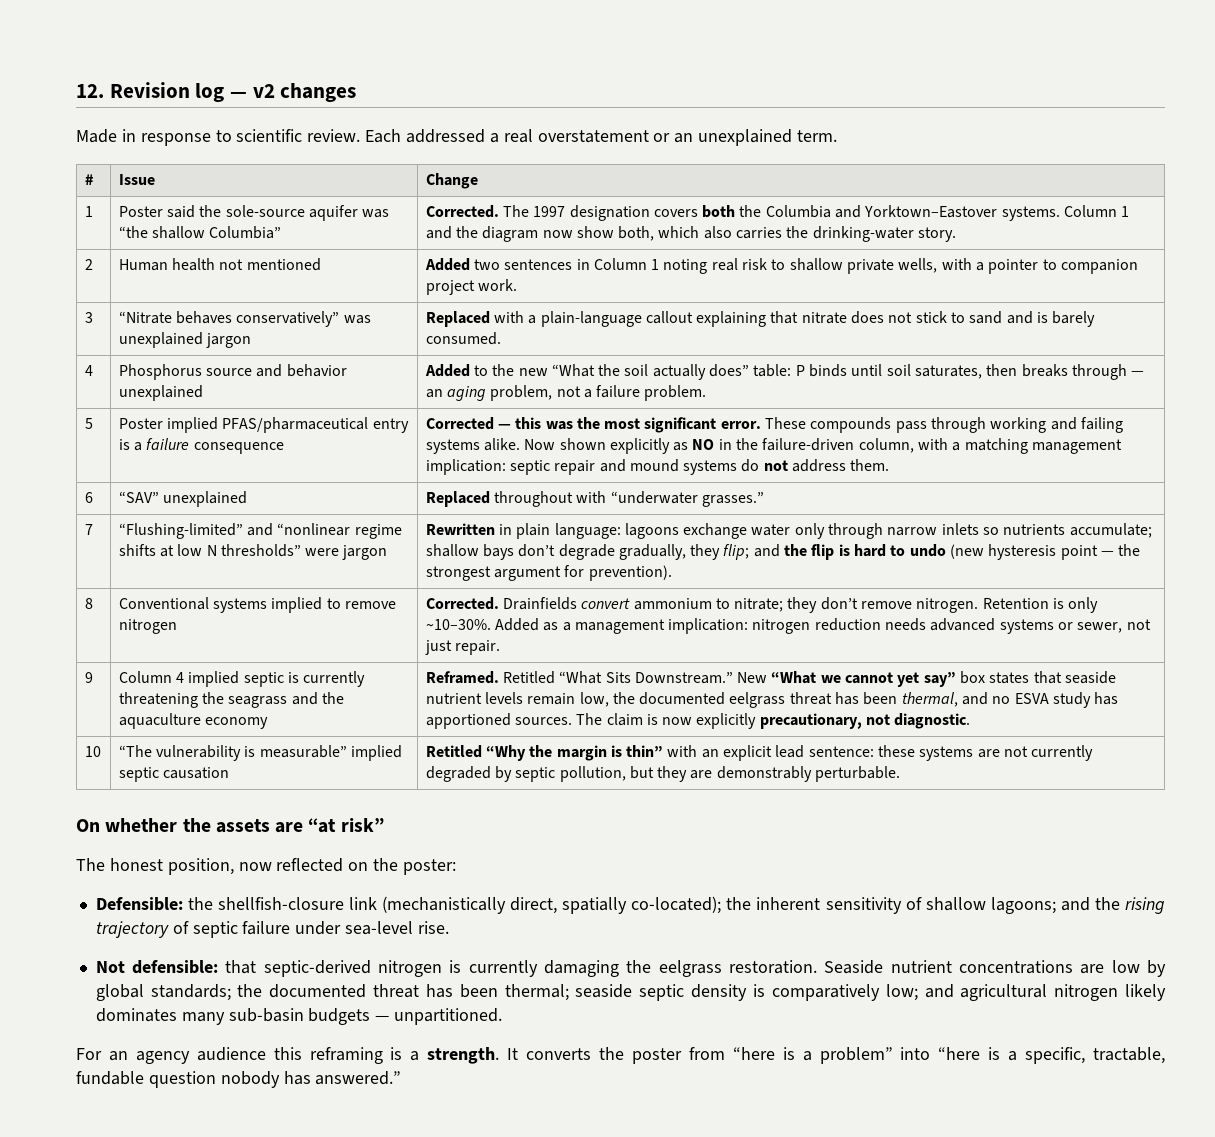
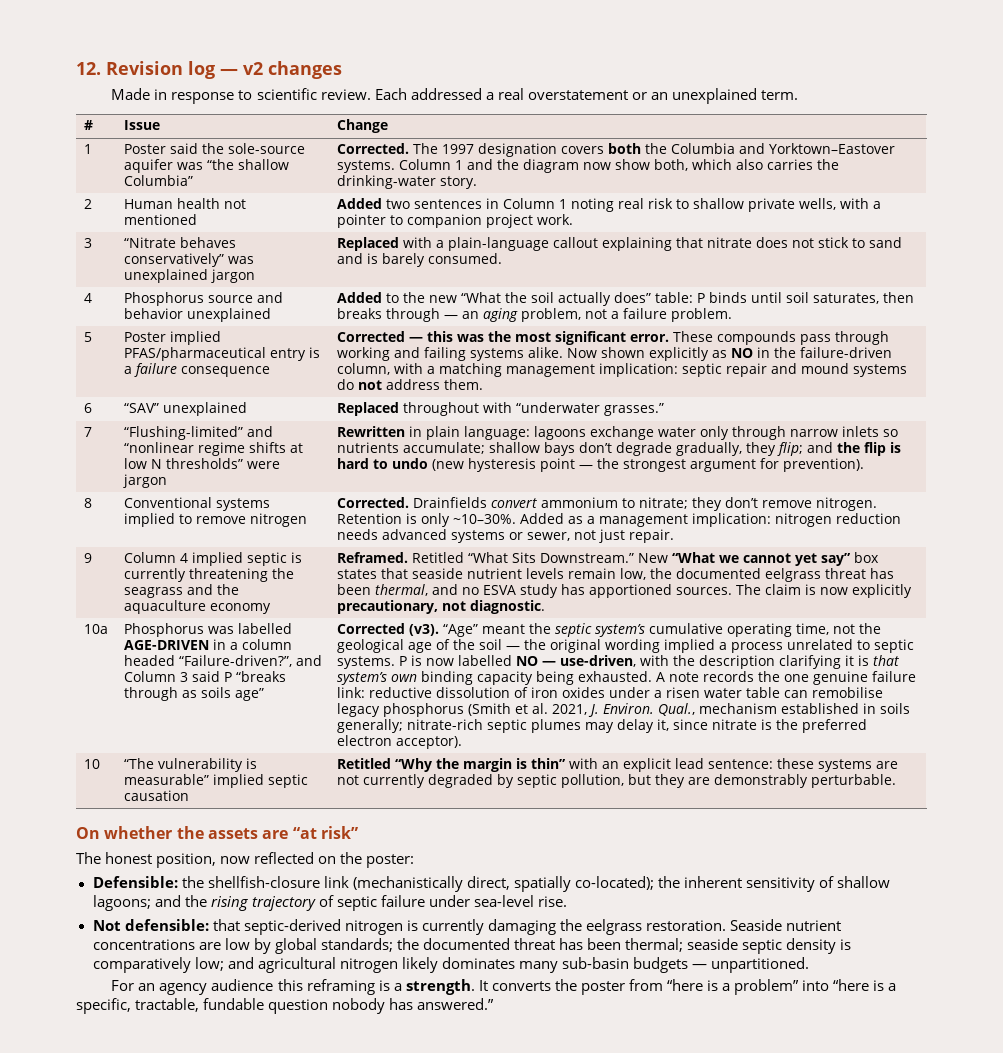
+ 10a | Phosphorus was labelled AGE-DRIVEN in a column headed “Failure-driven?”, and Column 3 said P “breaks through as soils age” | Corrected (v3). “Age” meant the septic system’s cumulative operating time, not the geological age of the soil — the original wording implied a process unrelated to septic systems. P is now labelled NO — use-driven, with the description clarifying it is that system’s own binding capacity being exhausted. A note records the one genuine failure link: reductive dissolution of iron oxides under a risen water table can remobilise legacy phosphorus (Smith et al. 2021, J. Environ. Qual., mechanism established in soils generally; nitrate-rich septic plumes may delay it, since nitrate is the preferred electron acceptor).

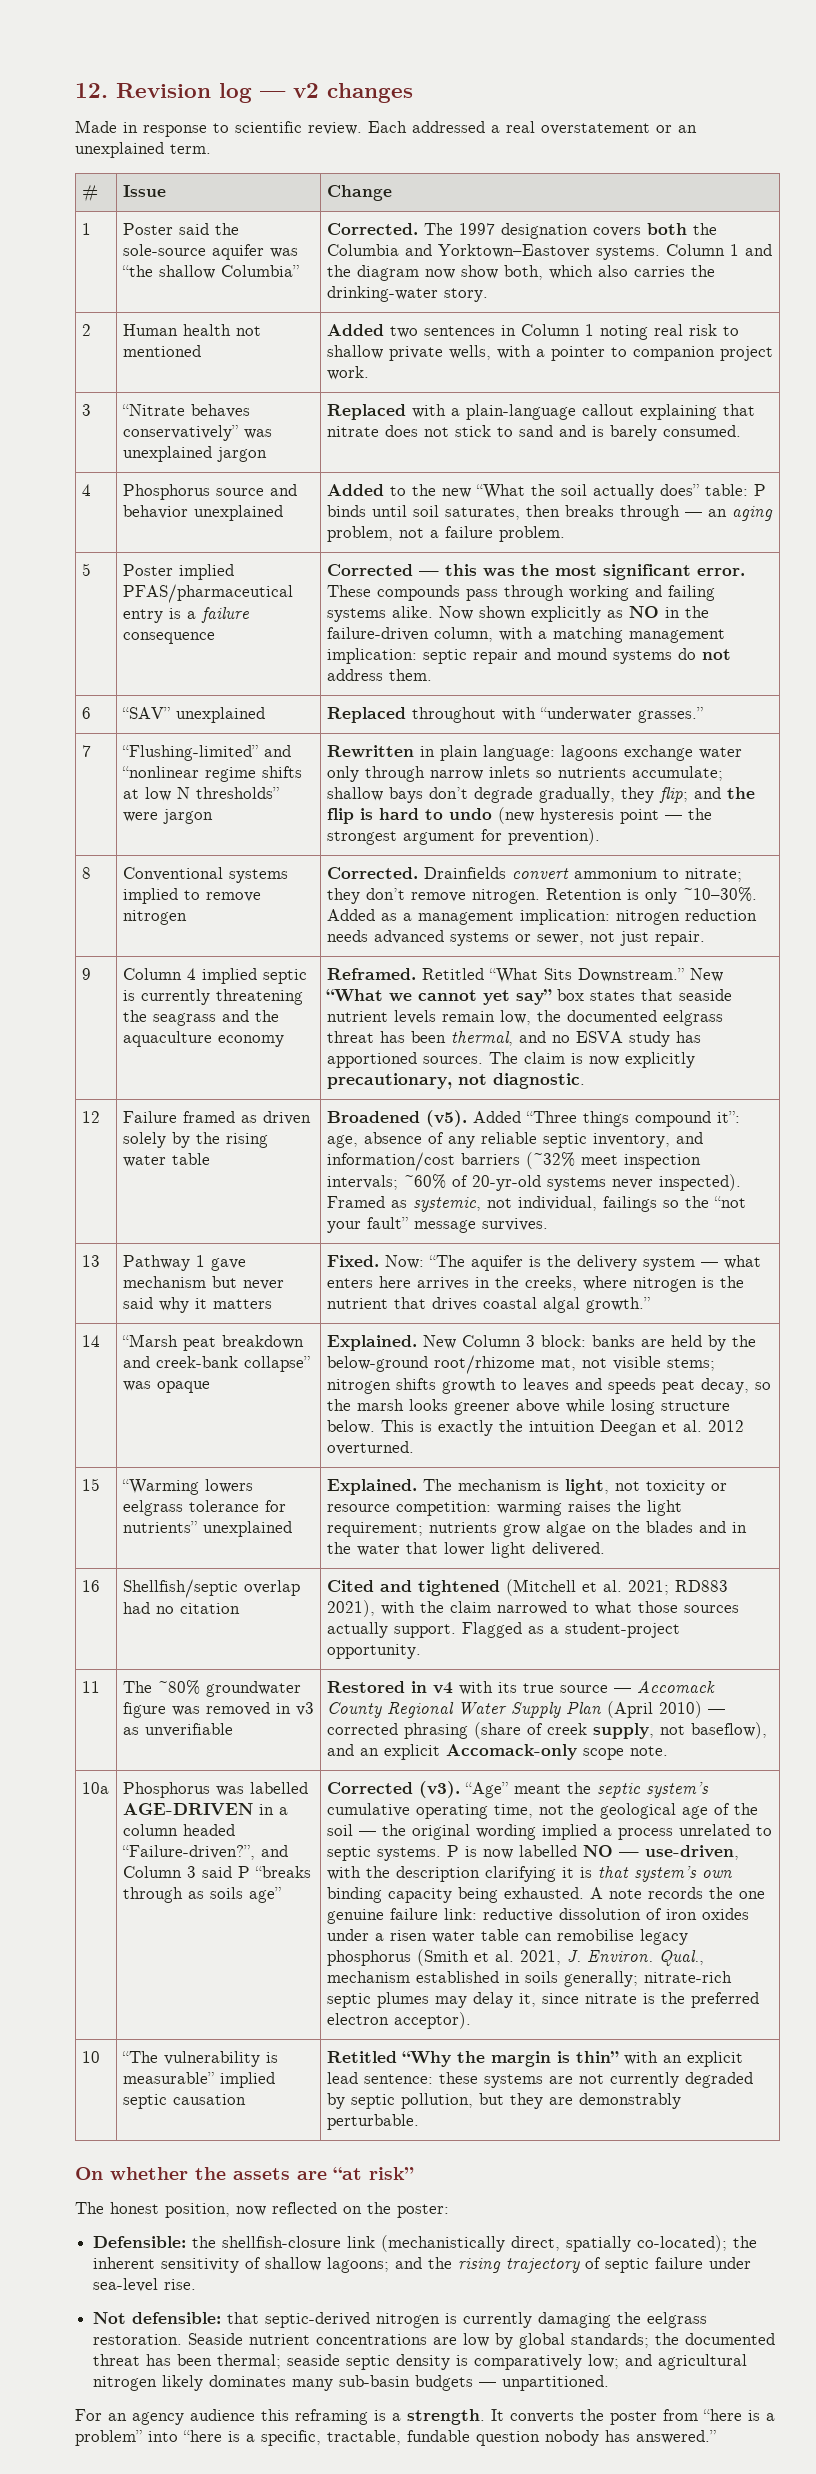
+ 12 | Failure framed as driven solely by the rising water table | Broadened (v5). Added “Three things compound it”: age, absence of any reliable septic inventory, and information/cost barriers (~32% meet inspection intervals; ~60% of 20-yr-old systems never inspected). Framed as systemic, not individual, failings so the “not your fault” message survives.
+ 13 | Pathway 1 gave mechanism but never said why it matters | Fixed. Now: “The aquifer is the delivery system — what enters here arrives in the creeks, where nitrogen is the nutrient that drives coastal algal growth.”
+ 14 | “Marsh peat breakdown and creek-bank collapse” was opaque | Explained. New Column 3 block: banks are held by the below-ground root/rhizome mat, not visible stems; nitrogen shifts growth to leaves and speeds peat decay, so the marsh looks greener above while losing structure below. This is exactly the intuition Deegan et al. 2012 overturned.
+ 15 | “Warming lowers eelgrass tolerance for nutrients” unexplained | Explained. The mechanism is light, not toxicity or resource competition: warming raises the light requirement; nutrients grow algae on the blades and in the water that lower light delivered.
+ 16 | Shellfish/septic overlap had no citation | Cited and tightened (Mitchell et al. 2021; RD883 2021), with the claim narrowed to what those sources actually support. Flagged as a student-project opportunity.
+ 11 | The ~80% groundwater figure was removed in v3 as unverifiable | Restored in v4 with its true source — Accomack County Regional Water Supply Plan (April 2010) — corrected phrasing (share of creek supply, not baseflow), and an explicit Accomack-only scope note.

